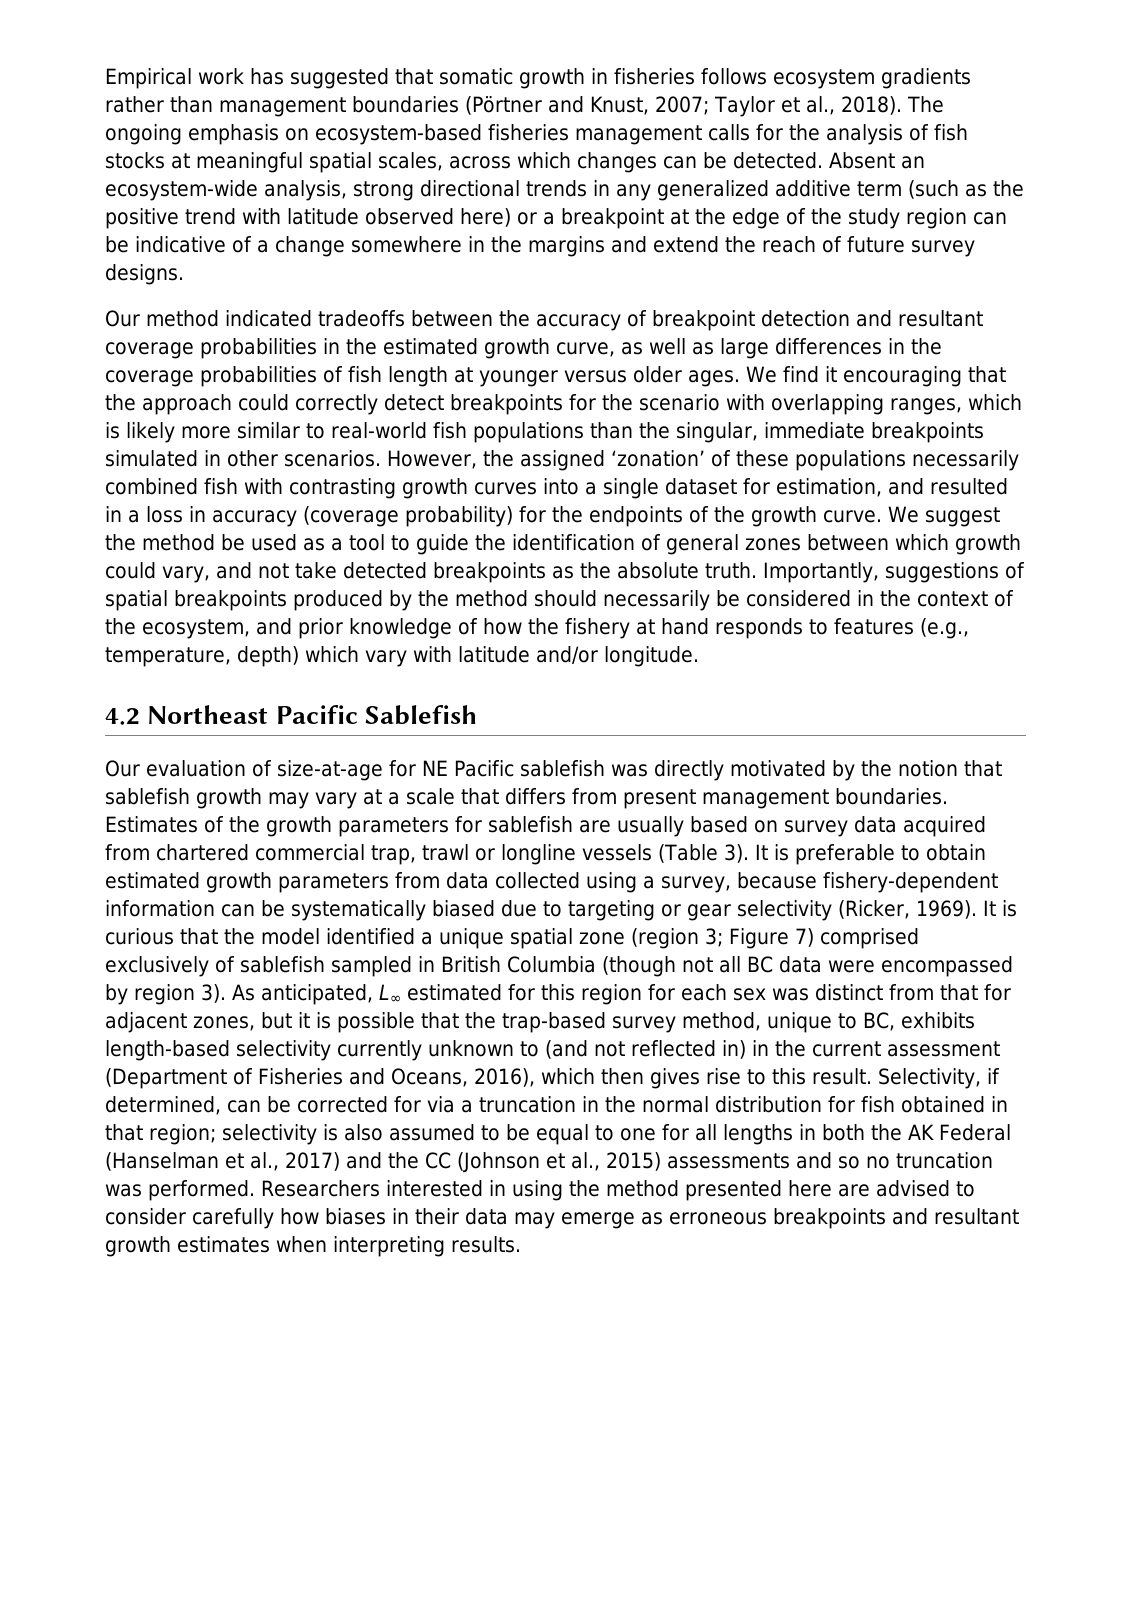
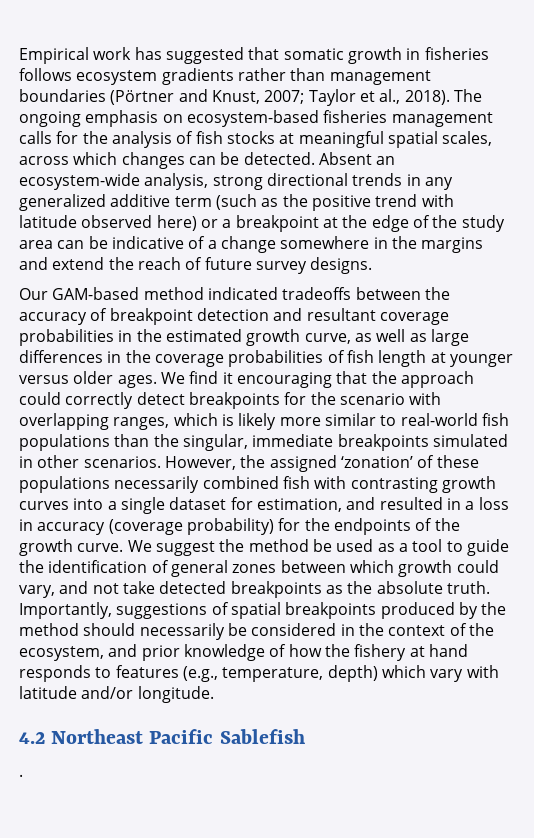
- Absent an ecosystem-wide analysis, strong directional trends in any generalized additive term (such as the positive trend with latitude observed here) or a breakpoint at the edge of the study region can be indicative of a change somewhere in the margins and extend the reach of future survey designs.
+ Absent an ecosystem-wide analysis, strong directional trends in any generalized additive term (such as the positive trend with latitude observed here) or a breakpoint at the edge of the study area can be indicative of a change somewhere in the margins and extend the reach of future survey designs.
- Our method indicated tradeoffs between the accuracy of breakpoint detection and resultant coverage probabilities in the estimated growth curve, as well as large differences in the coverage probabilities of fish length at younger versus older ages.
+ Our GAM-based method indicated tradeoffs between the accuracy of breakpoint detection and resultant coverage probabilities in the estimated growth curve, as well as large differences in the coverage probabilities of fish length at younger versus older ages.
- Our evaluation of size-at-age for NE Pacific sablefish was directly motivated by the notion that sablefish growth may vary at a scale that differs from present management boundaries. Estimates of the growth parameters for sablefish are usually based on survey data acquired from chartered commercial trap, trawl or longline vessels (Table 3). It is preferable to obtain estimated growth parameters from data collected using a survey, because fishery-dependent information can be systematically biased due to targeting or gear selectivity (Ricker, 1969). It is curious that the model identified a unique spatial zone (region 3; Figure 7) comprised exclusively of sablefish sampled in British Columbia (though not all BC data were encompassed by region 3). As anticipated, L∞ estimated for this region for each sex was distinct from that for adjacent zones, but it is possible that the trap-based survey method, unique to BC, exhibits length-based selectivity currently unknown to (and not reflected in) in the current assessment (Department of Fisheries and Oceans, 2016), which then gives rise to this result. Selectivity, if determined, can be corrected for via a truncation in the normal distribution for fish obtained in that region; selectivity is also assumed to be equal to one for all lengths in both the AK Federal (Hanselman et al., 2017) and the CC (Johnson et al., 2015) assessments and so no truncation was performed. Researchers interested in using the method presented here are advised to consider carefully how biases in their data may emerge as erroneous breakpoints and resultant growth estimates when interpreting results.
+ .

